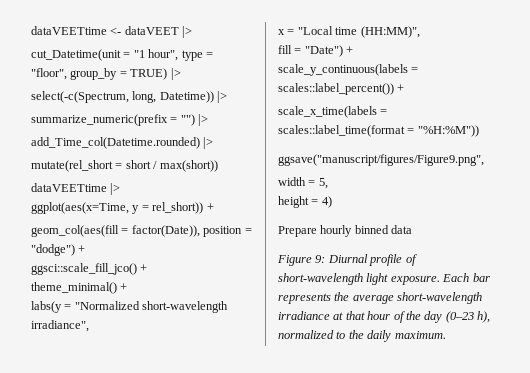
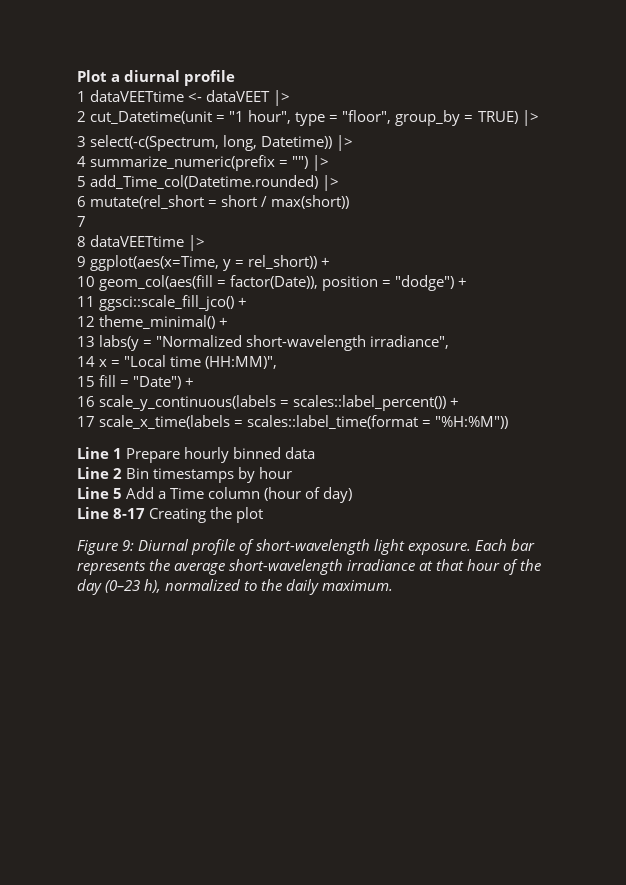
- dataVEETtime <- dataVEET |>
+ Plot a diurnal profile
+ 1 dataVEETtime <- dataVEET |>
- cut_Datetime(unit = "1 hour", type = "floor", group_by = TRUE) |>
+ 2 cut_Datetime(unit = "1 hour", type = "floor", group_by = TRUE) |>
- select(-c(Spectrum, long, Datetime)) |>
+ 3 select(-c(Spectrum, long, Datetime)) |>
- summarize_numeric(prefix = "") |>
+ 4 summarize_numeric(prefix = "") |>
- add_Time_col(Datetime.rounded) |>
+ 5 add_Time_col(Datetime.rounded) |>
- mutate(rel_short = short / max(short))
+ 6 mutate(rel_short = short / max(short))
- dataVEETtime |>
+ 7
+ 8 dataVEETtime |>
- ggplot(aes(x=Time, y = rel_short)) +
+ 9 ggplot(aes(x=Time, y = rel_short)) +
- geom_col(aes(fill = factor(Date)), position = "dodge") +
+ 10 geom_col(aes(fill = factor(Date)), position = "dodge") +
- ggsci::scale_fill_jco() +
+ 11 ggsci::scale_fill_jco() +
- theme_minimal() +
+ 12 theme_minimal() +
- labs(y = "Normalized short-wavelength irradiance",
+ 13 labs(y = "Normalized short-wavelength irradiance",
- x = "Local time (HH:MM)",
+ 14 x = "Local time (HH:MM)",
- fill = "Date") +
+ 15 fill = "Date") +
- scale_y_continuous(labels = scales::label_percent()) +
+ 16 scale_y_continuous(labels = scales::label_percent()) +
- scale_x_time(labels = scales::label_time(format = "%H:%M"))
+ 17 scale_x_time(labels = scales::label_time(format = "%H:%M"))
- ggsave("manuscript/figures/Figure9.png",
- width = 5,
- height = 4)
- Prepare hourly binned data
+ Line 1 Prepare hourly binned data
+ Line 2 Bin timestamps by hour
+ Line 5 Add a Time column (hour of day)
+ Line 8-17 Creating the plot

